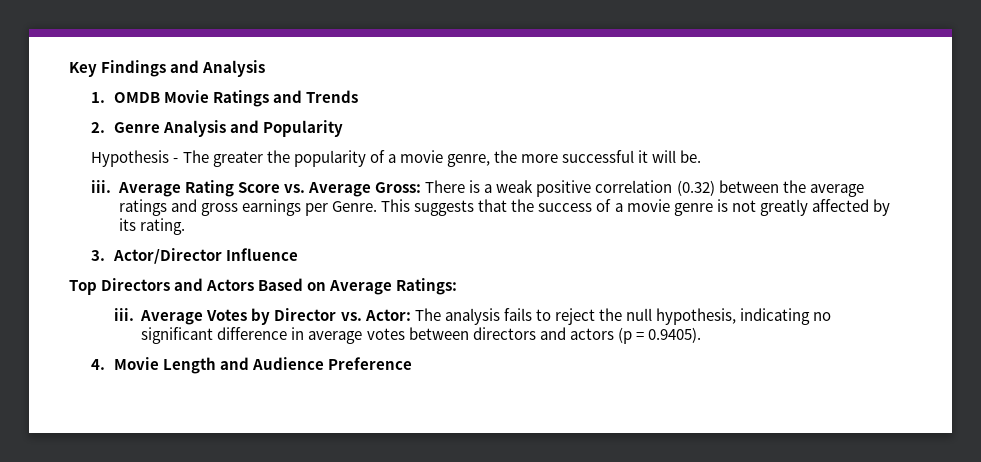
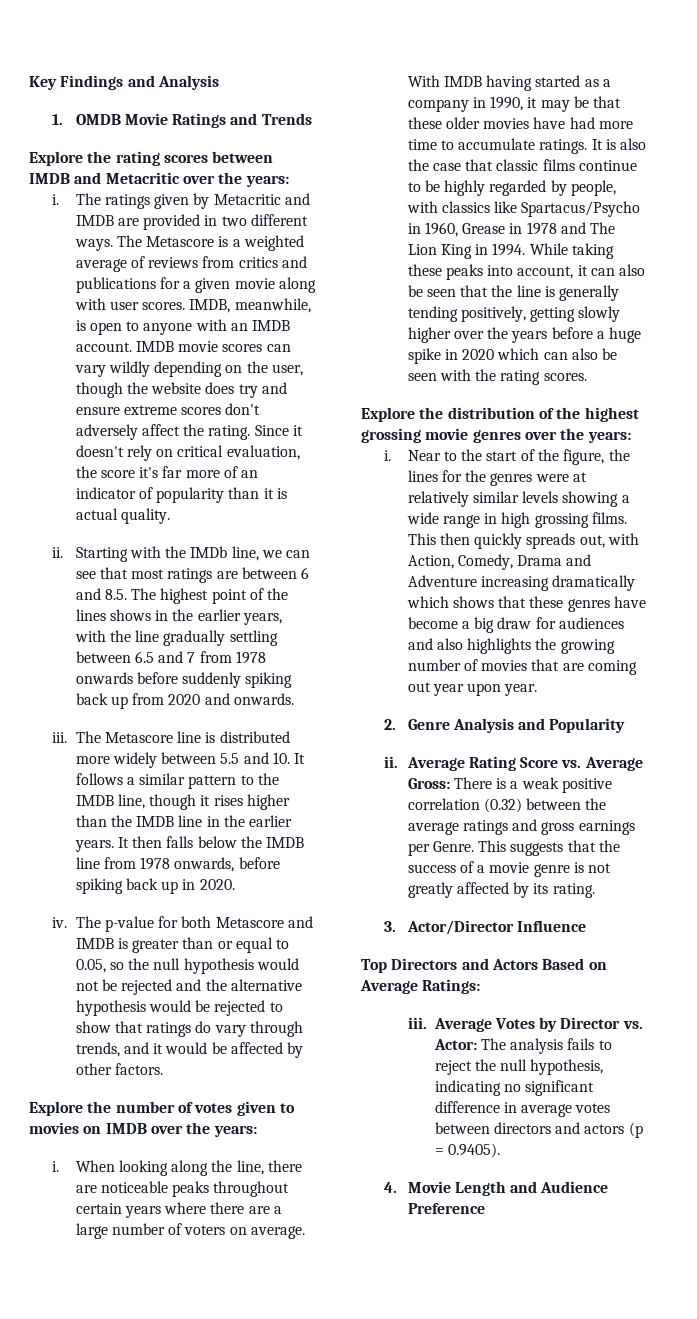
+ Explore the rating scores between IMDB and Metacritic over the years:
+ i. The ratings given by Metacritic and IMDB are provided in two different ways. The Metascore is a weighted average of reviews from critics and publications for a given movie along with user scores. IMDB, meanwhile, is open to anyone with an IMDB account. IMDB movie scores can vary wildly depending on the user, though the website does try and ensure extreme scores don't adversely affect the rating. Since it doesn't rely on critical evaluation, the score it's far more of an indicator of popularity than it is actual quality.
+ ii. Starting with the IMDb line, we can see that most ratings are between 6 and 8.5. The highest point of the lines shows in the earlier years, with the line gradually settling between 6.5 and 7 from 1978 onwards before suddenly spiking back up from 2020 and onwards.
+ iii. The Metascore line is distributed more widely between 5.5 and 10. It follows a similar pattern to the IMDB line, though it rises higher than the IMDB line in the earlier years. It then falls below the IMDB line from 1978 onwards, before spiking back up in 2020.
+ iv. The p-value for both Metascore and IMDB is greater than or equal to 0.05, so the null hypothesis would not be rejected and the alternative hypothesis would be rejected to show that ratings do vary through trends, and it would be affected by other factors.
+ Explore the number of votes given to movies on IMDB over the years:
+ i. When looking along the line, there are noticeable peaks throughout certain years where there are a large number of voters on average. With IMDB having started as a company in 1990, it may be that these older movies have had more time to accumulate ratings. It is also the case that classic films continue to be highly regarded by people, with classics like Spartacus/Psycho in 1960, Grease in 1978 and The Lion King in 1994. While taking these peaks into account, it can also be seen that the line is generally tending positively, getting slowly higher over the years before a huge spike in 2020 which can also be seen with the rating scores.
+ Explore the distribution of the highest grossing movie genres over the years:
+ i. Near to the start of the figure, the lines for the genres were at relatively similar levels showing a wide range in high grossing films. This then quickly spreads out, with Action, Comedy, Drama and Adventure increasing dramatically which shows that these genres have become a big draw for audiences and also highlights the growing number of movies that are coming out year upon year.
  2. Genre Analysis and Popularity
- Hypothesis - The greater the popularity of a movie genre, the more successful it will be.
- iii.
+ ii.

